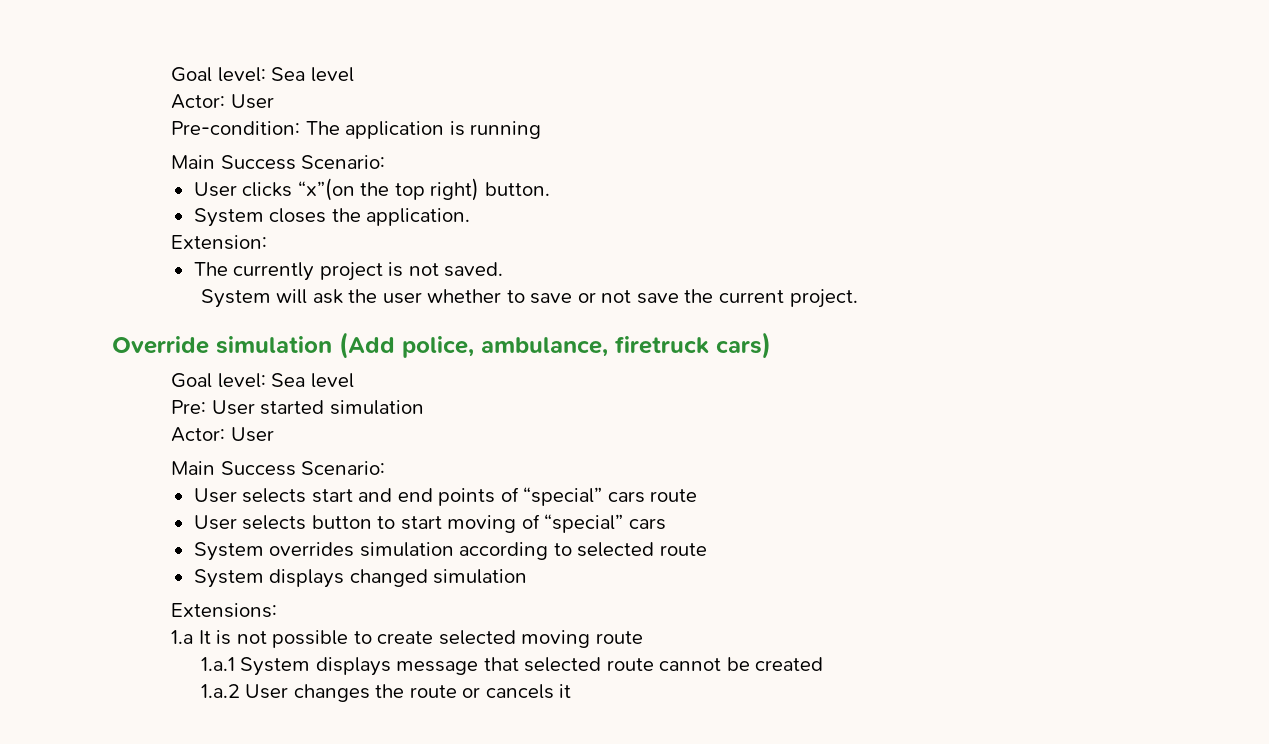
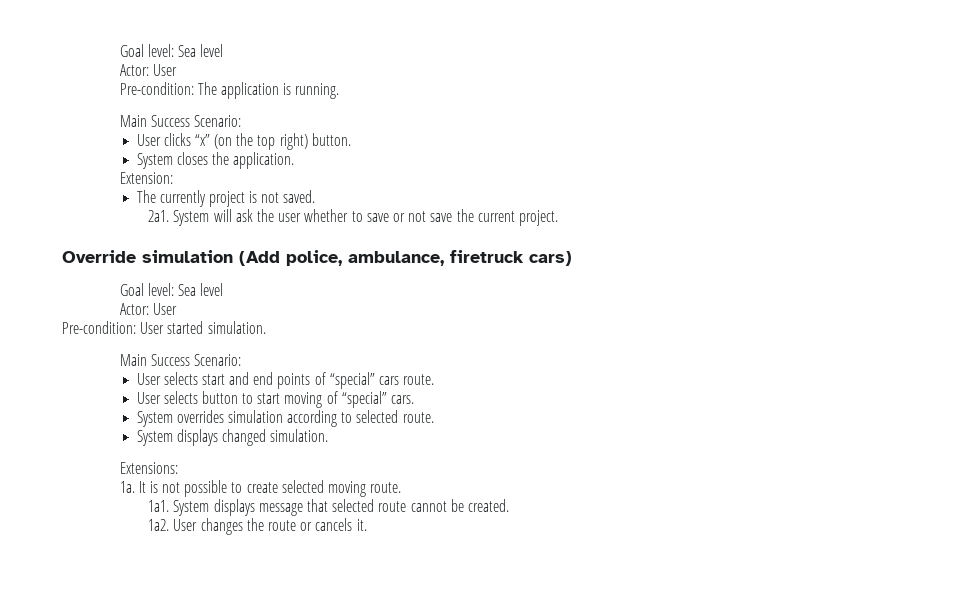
- Pre-condition: The application is running
+ Pre-condition: The application is running.
- User clicks “x”(on the top right) button.
+ User clicks “x” (on the top right) button.
+ 2a1.
  Override simulation (Add police, ambulance, firetruck cars)
  Goal level: Sea level
- Pre: User started simulation
  Actor: User
+ Pre-condition: User started simulation.
- User selects start and end points of “special” cars route
+ User selects start and end points of “special” cars route.
- User selects button to start moving of “special” cars
+ User selects button to start moving of “special” cars.
- System overrides simulation according to selected route
+ System overrides simulation according to selected route.
- System displays changed simulation
+ System displays changed simulation.
- 1.a It is not possible to create selected moving route
- 1.a.1 System displays message that selected route cannot be created
- 1.a.2 User changes the route or cancels it
+ 1a. It is not possible to create selected moving route.
+ 1a1. System displays message that selected route cannot be created.
+ 1a2. User changes the route or cancels it.

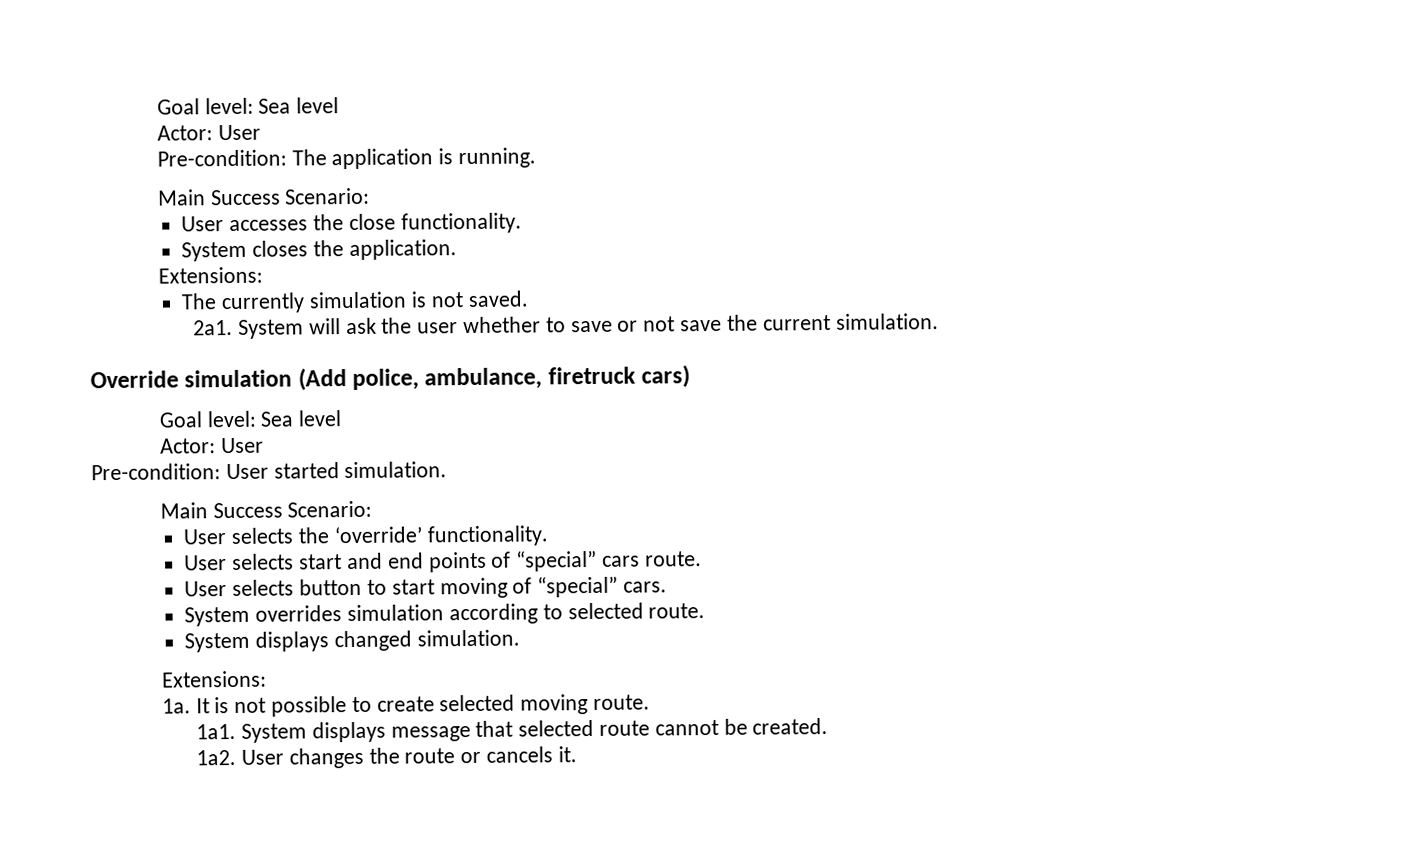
- User clicks “x” (on the top right) button.
+ User accesses the close functionality.
  System closes the application.
- Extension:
+ Extensions:
- The currently project is not saved.
+ The currently simulation is not saved.
- System will ask the user whether to save or not save the current project.
+ System will ask the user whether to save or not save the current simulation.
+ User selects the ‘override’ functionality.

